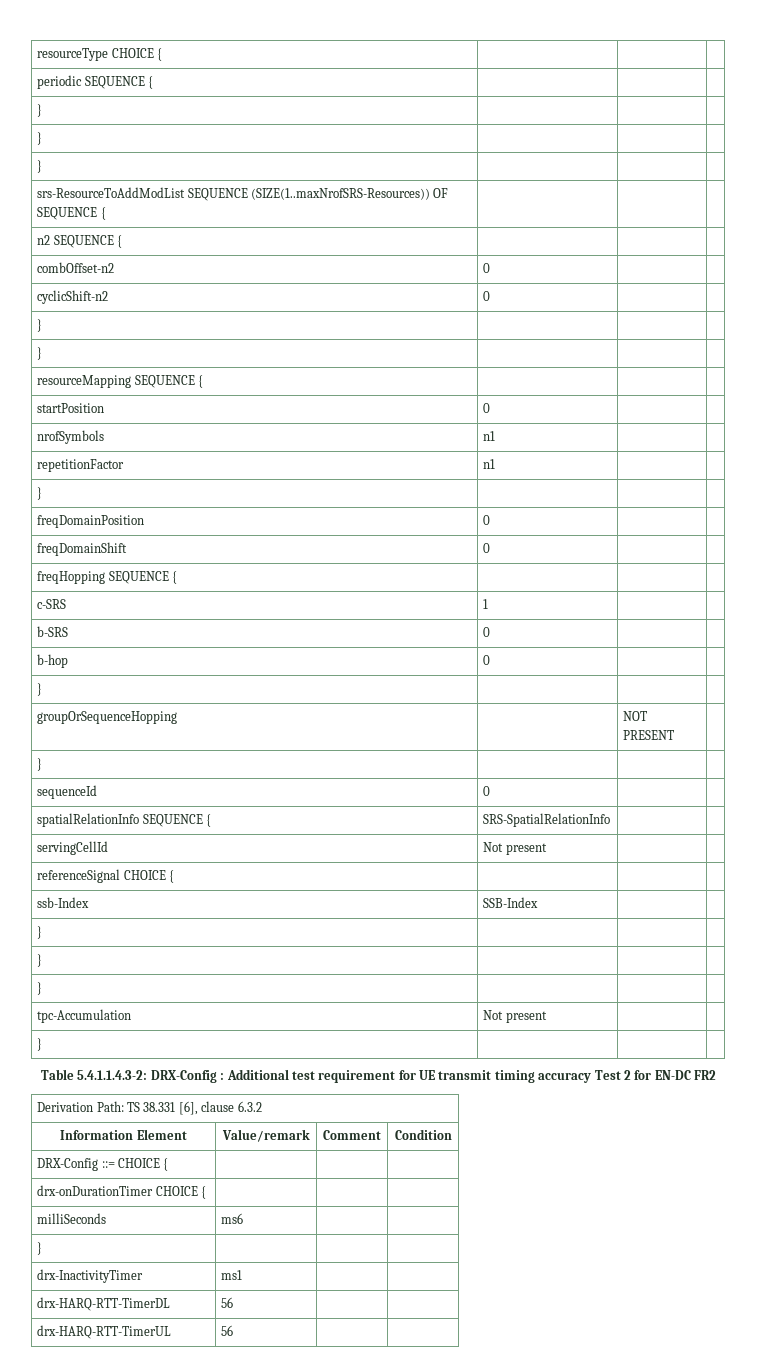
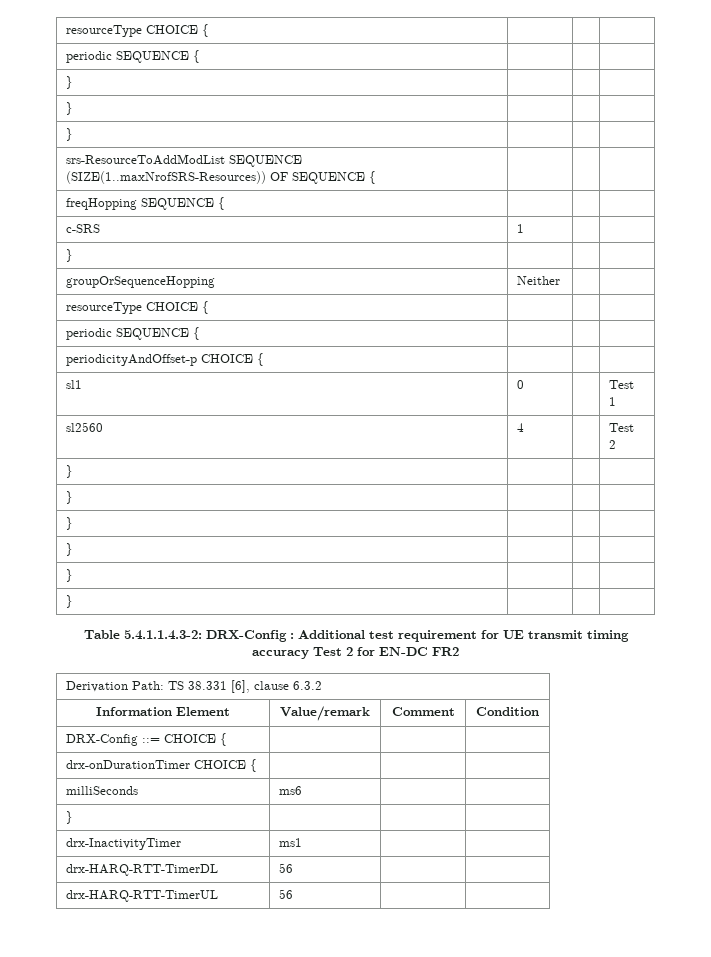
- n2 SEQUENCE { | | |
- combOffset-n2 | 0 | |
- cyclicShift-n2 | 0 | |
- } | | |
- } | | |
- resourceMapping SEQUENCE { | | |
- startPosition | 0 | |
- nrofSymbols | n1 | |
- repetitionFactor | n1 | |
- } | | |
- freqDomainPosition | 0 | |
- freqDomainShift | 0 | |
  c-SRS | 1 | |
- b-SRS | 0 | |
- b-hop | 0 | |
  } | | |
- groupOrSequenceHopping | | NOT PRESENT |
- } | | |
- sequenceId | 0 | |
- spatialRelationInfo SEQUENCE { | SRS-SpatialRelationInfo | |
- servingCellId | Not present | |
- referenceSignal CHOICE { | | |
- ssb-Index | SSB-Index | |
+ groupOrSequenceHopping | Neither | |
+ resourceType CHOICE { | | |
+ periodic SEQUENCE { | | |
+ periodicityAndOffset-p CHOICE { | | |
+ sl1 | 0 | | Test 1
+ sl2560 | 4 | | Test 2
  } | | |
  } | | |
  } | | |
- tpc-Accumulation | Not present | |
+ } | | |
+ } | | |

